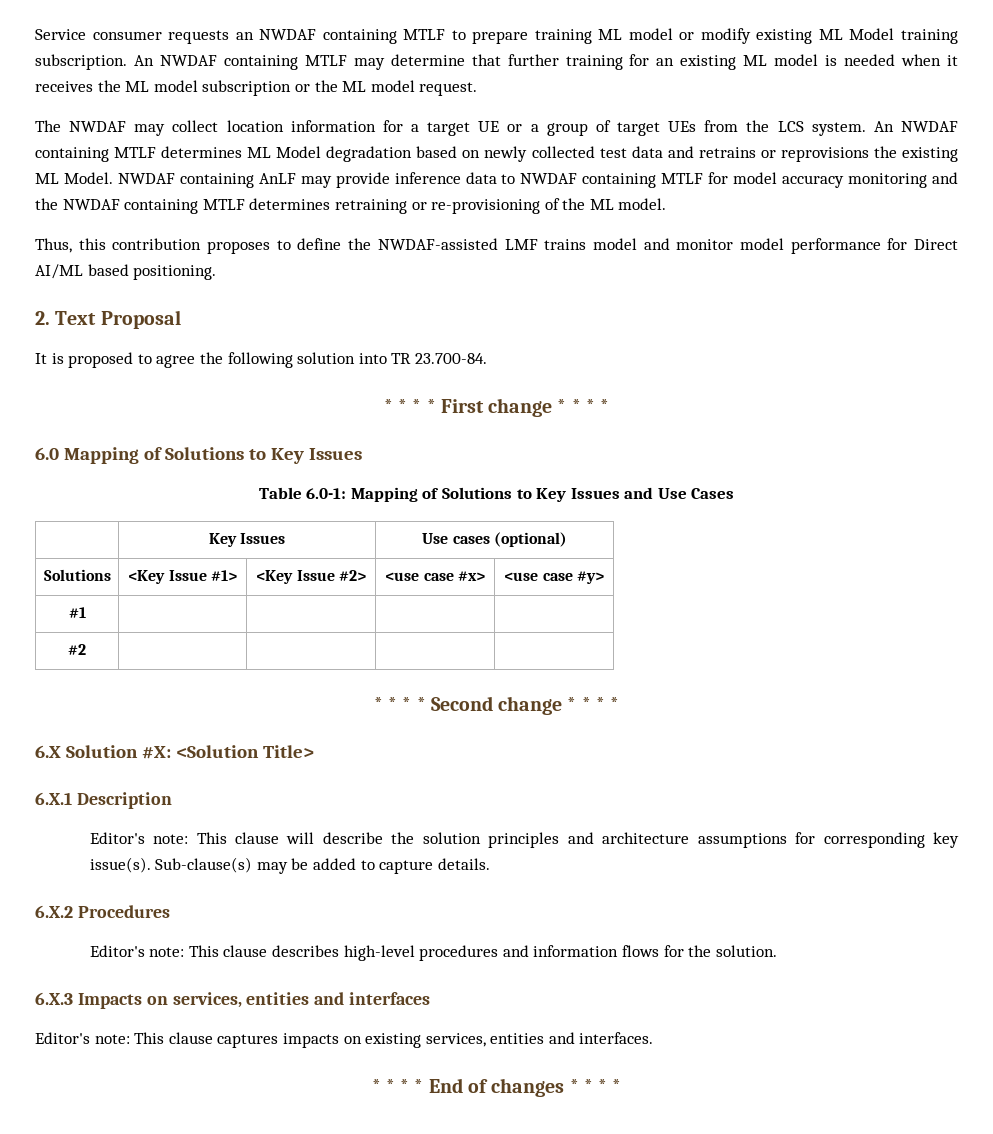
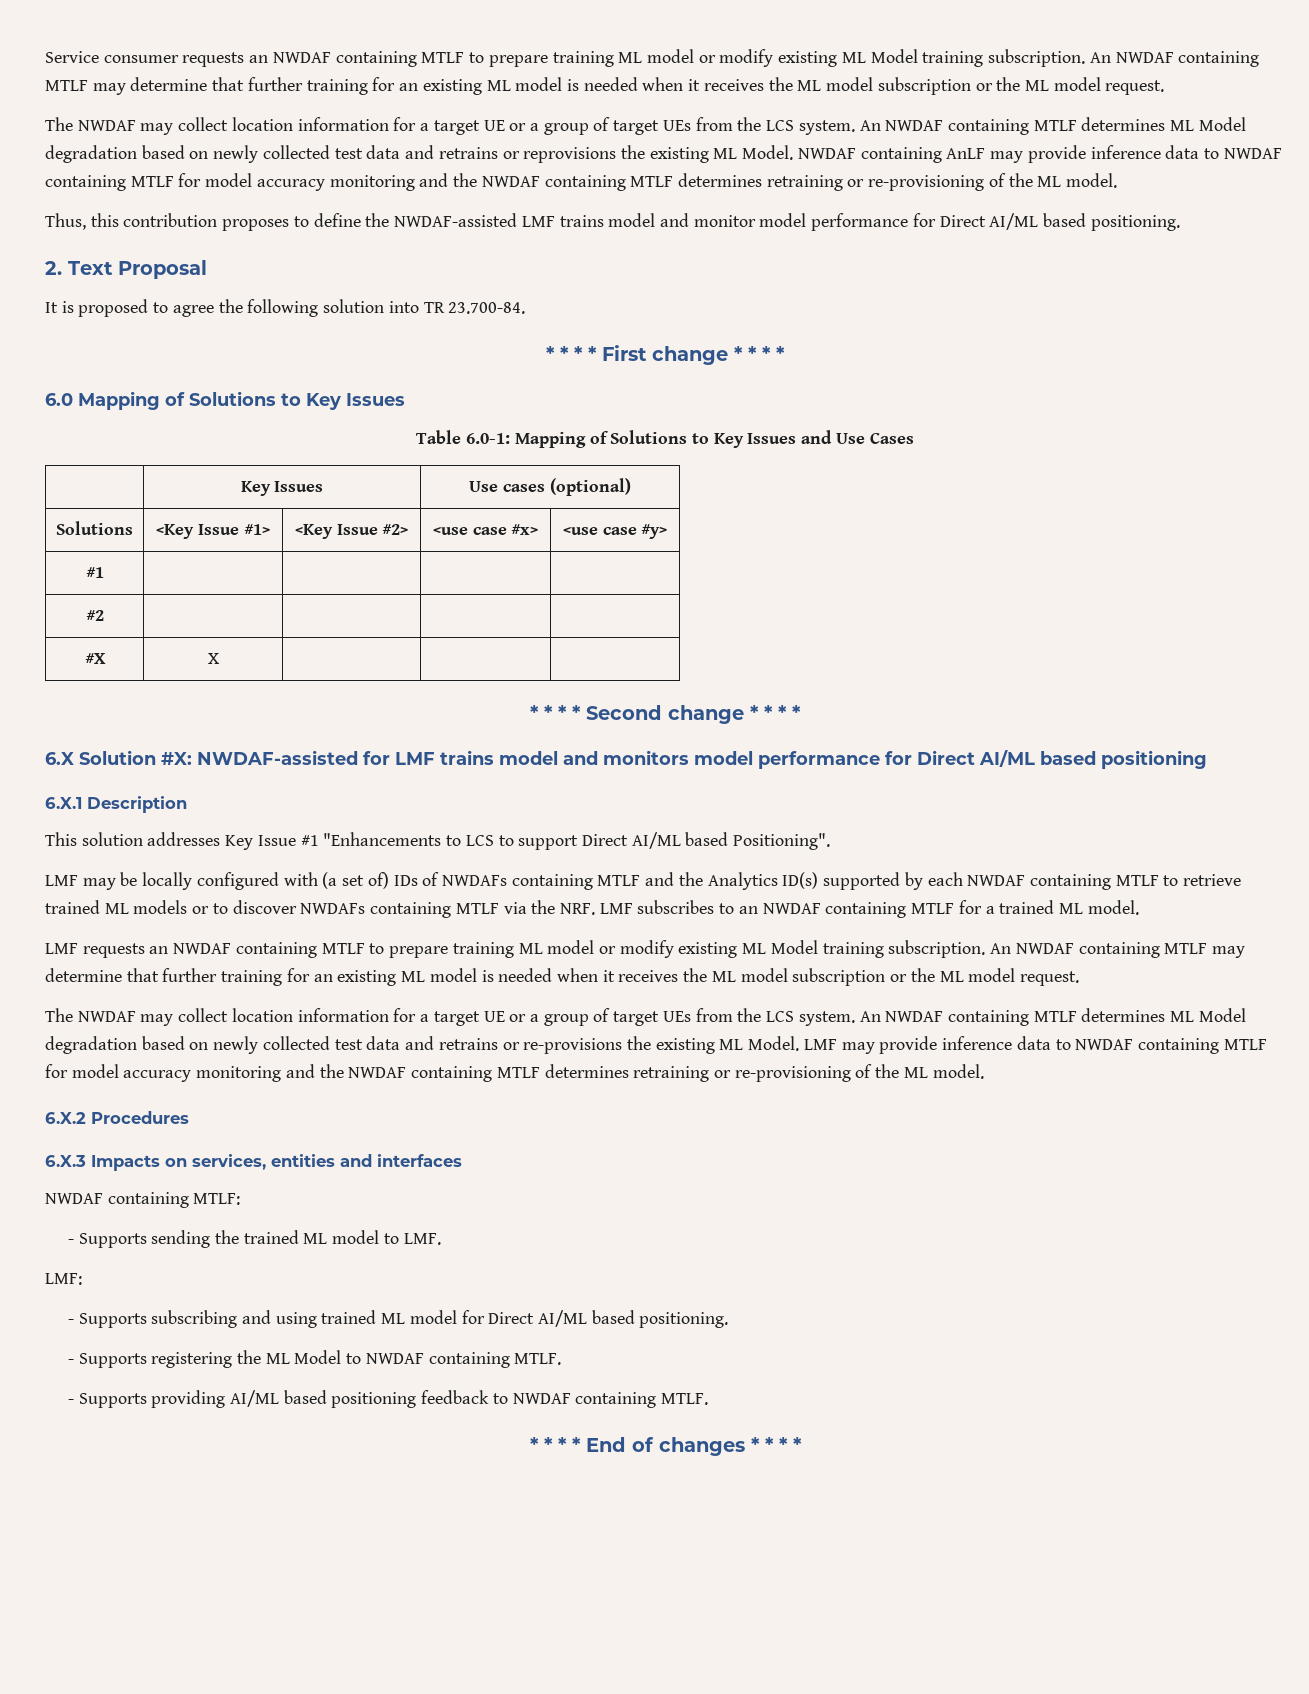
+ #X | X | | |
- 6.X Solution #X: <Solution Title>
+ 6.X Solution #X: NWDAF-assisted for LMF trains model and monitors model performance for Direct AI/ML based positioning
  6.X.1 Description
- Editor's note: This clause will describe the solution principles and architecture assumptions for corresponding key issue(s). Sub-clause(s) may be added to capture details.
+ This solution addresses Key Issue #1 "Enhancements to LCS to support Direct AI/ML based Positioning".
+ LMF may be locally configured with (a set of) IDs of NWDAFs containing MTLF and the Analytics ID(s) supported by each NWDAF containing MTLF to retrieve trained ML models or to discover NWDAFs containing MTLF via the NRF. LMF subscribes to an NWDAF containing MTLF for a trained ML model.
+ LMF requests an NWDAF containing MTLF to prepare training ML model or modify existing ML Model training subscription. An NWDAF containing MTLF may determine that further training for an existing ML model is needed when it receives the ML model subscription or the ML model request.
+ The NWDAF may collect location information for a target UE or a group of target UEs from the LCS system. An NWDAF containing MTLF determines ML Model degradation based on newly collected test data and retrains or re-provisions the existing ML Model. LMF may provide inference data to NWDAF containing MTLF for model accuracy monitoring and the NWDAF containing MTLF determines retraining or re-provisioning of the ML model.
  6.X.2 Procedures
- Editor's note: This clause describes high-level procedures and information flows for the solution.
- Editor's note: This clause captures impacts on existing services, entities and interfaces.
+ NWDAF containing MTLF:
+ - Supports sending the trained ML model to LMF.
+ LMF:
+ - Supports subscribing and using trained ML model for Direct AI/ML based positioning.
+ - Supports registering the ML Model to NWDAF containing MTLF.
+ - Supports providing AI/ML based positioning feedback to NWDAF containing MTLF.

